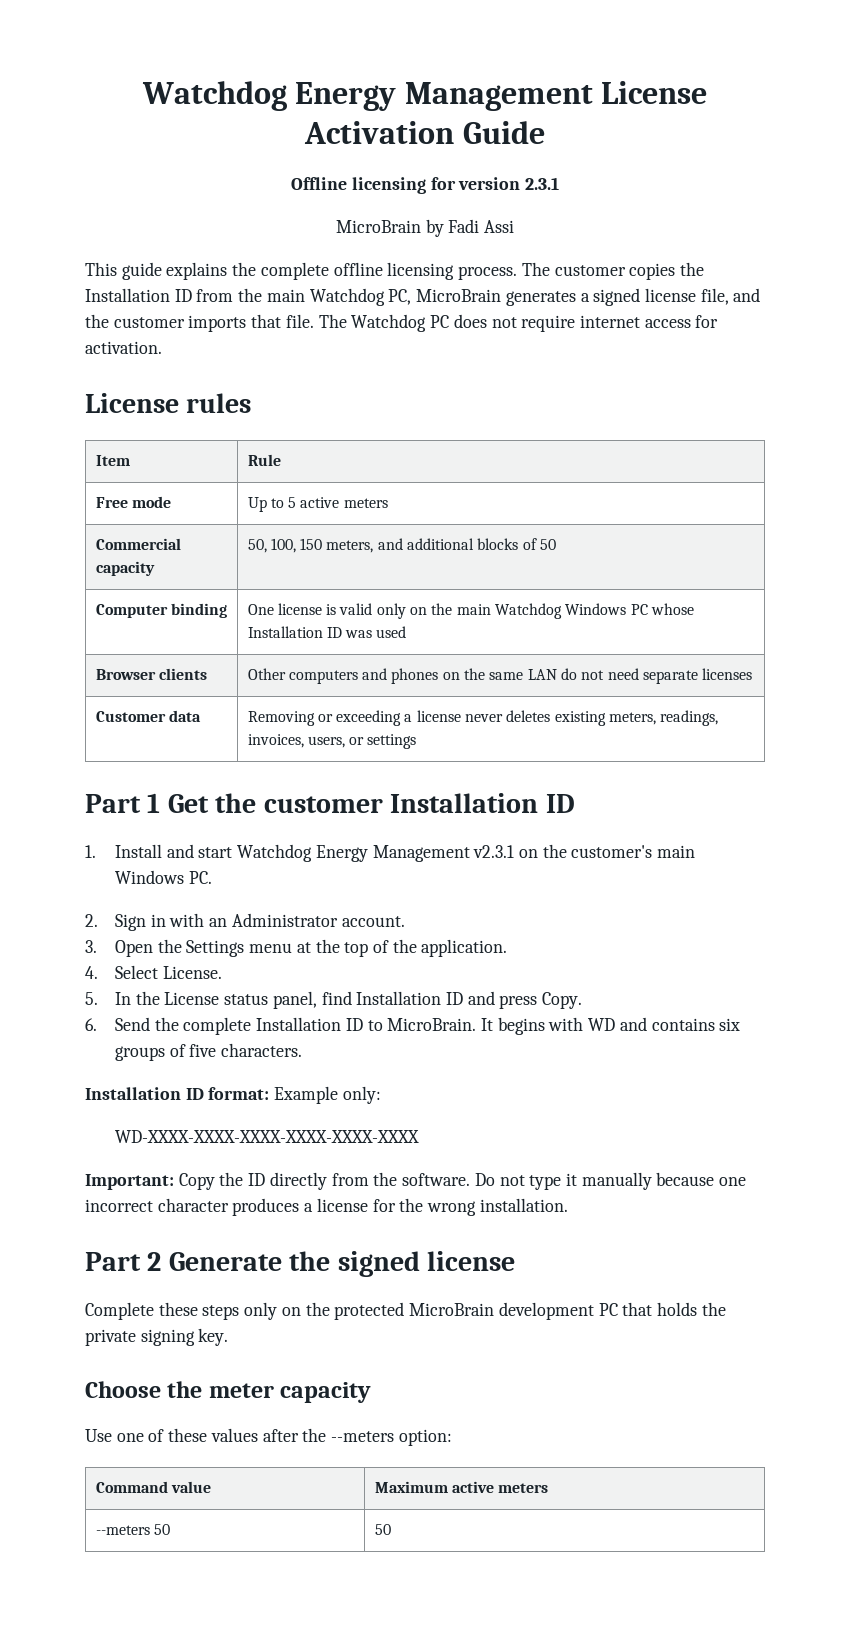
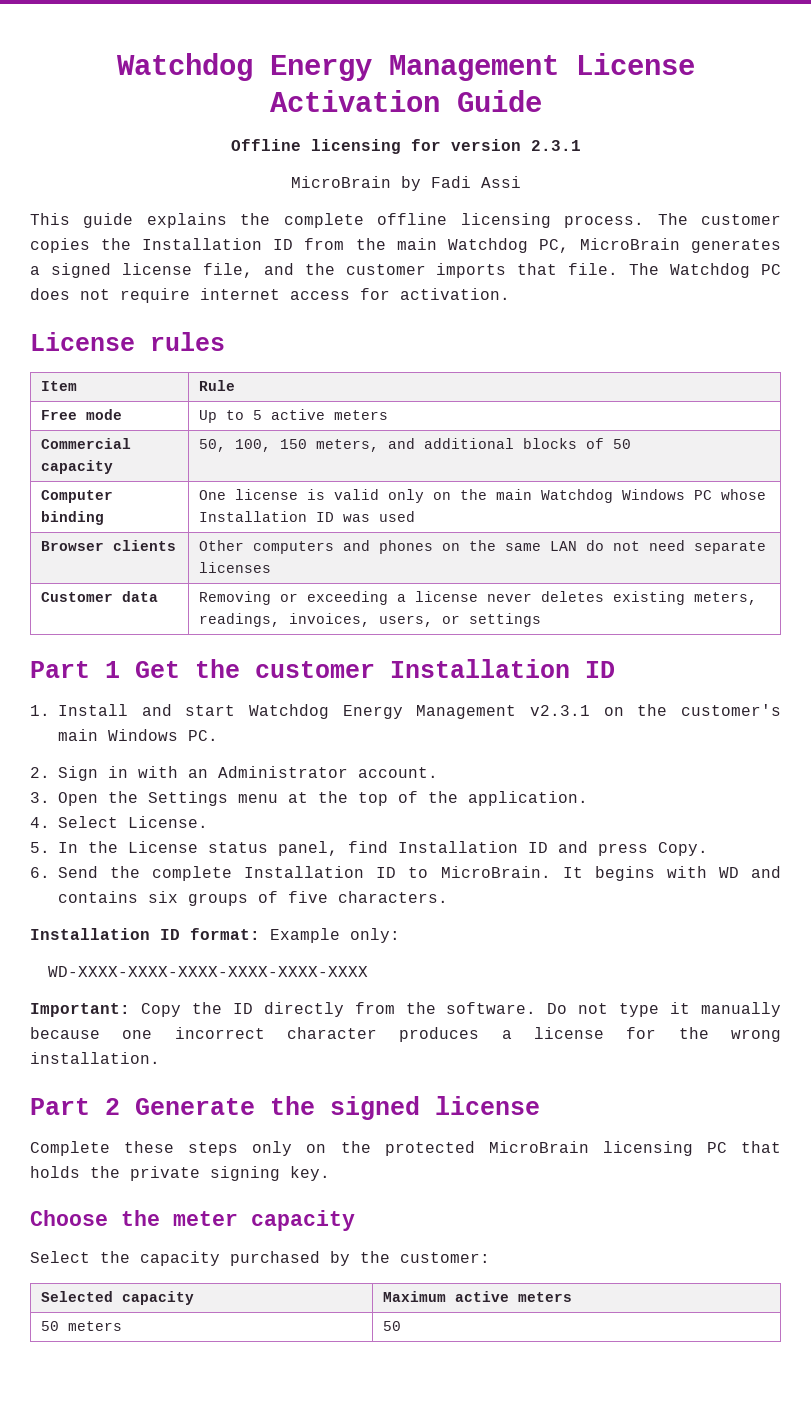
- Complete these steps only on the protected MicroBrain development PC that holds the private signing key.
+ Complete these steps only on the protected MicroBrain licensing PC that holds the private signing key.
- Use one of these values after the --meters option:
- Command value | Maximum active meters
+ Select the capacity purchased by the customer:
+ Selected capacity | Maximum active meters
- --meters 50 | 50
+ 50 meters | 50

